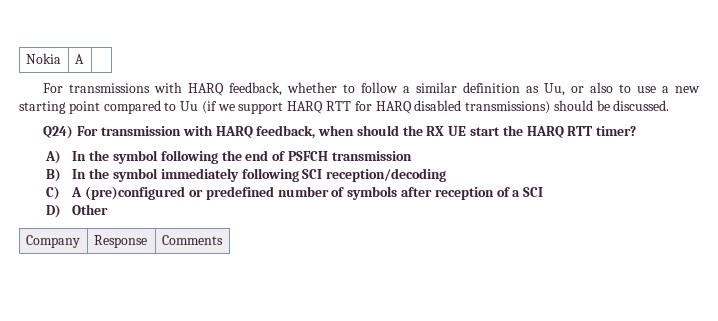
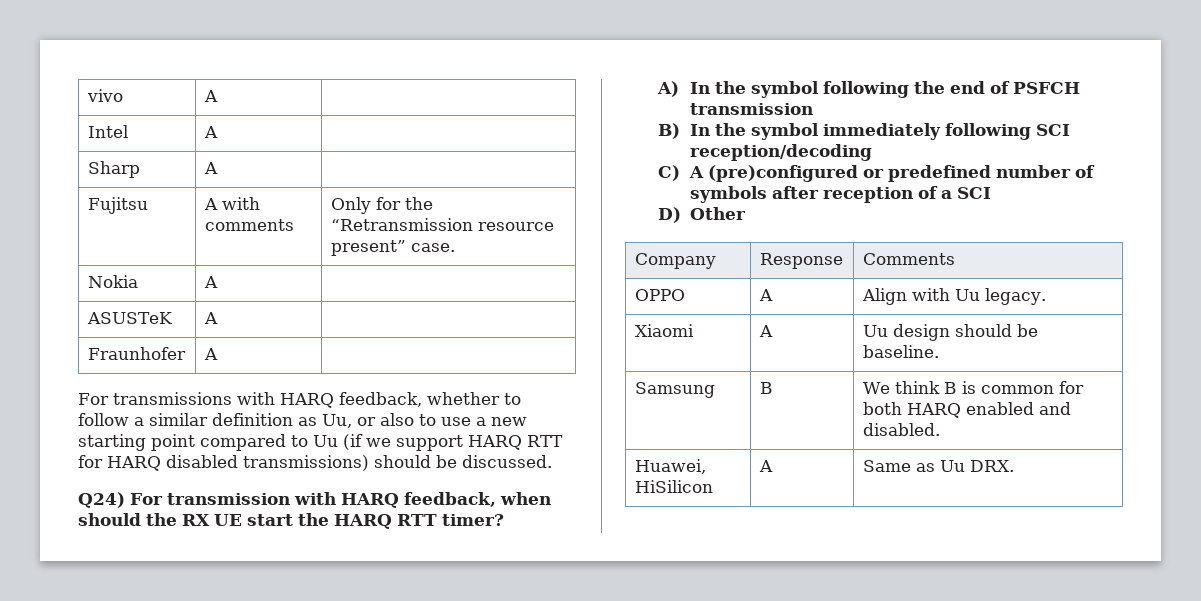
+ vivo | A |
+ Intel | A |
+ Sharp | A |
+ Fujitsu | A with comments | Only for the “Retransmission resource present” case.
  Nokia | A |
+ ASUSTeK | A |
+ Fraunhofer | A |
+ OPPO | A | Align with Uu legacy.
+ Xiaomi | A | Uu design should be baseline.
+ Samsung | B | We think B is common for both HARQ enabled and disabled.
+ Huawei, HiSilicon | A | Same as Uu DRX.

